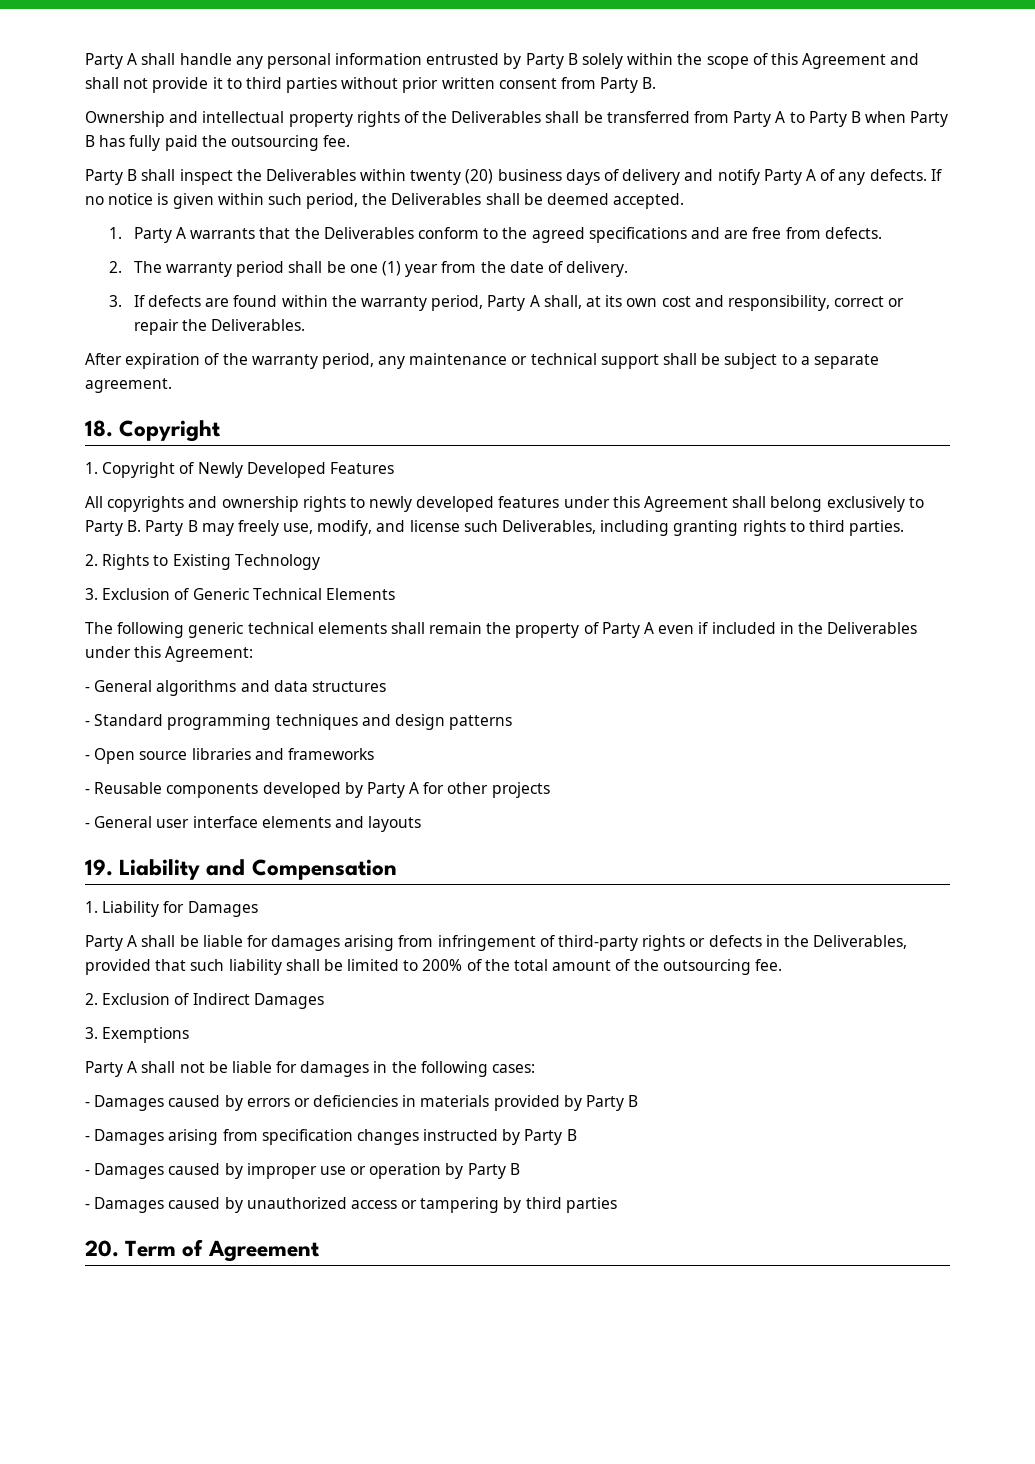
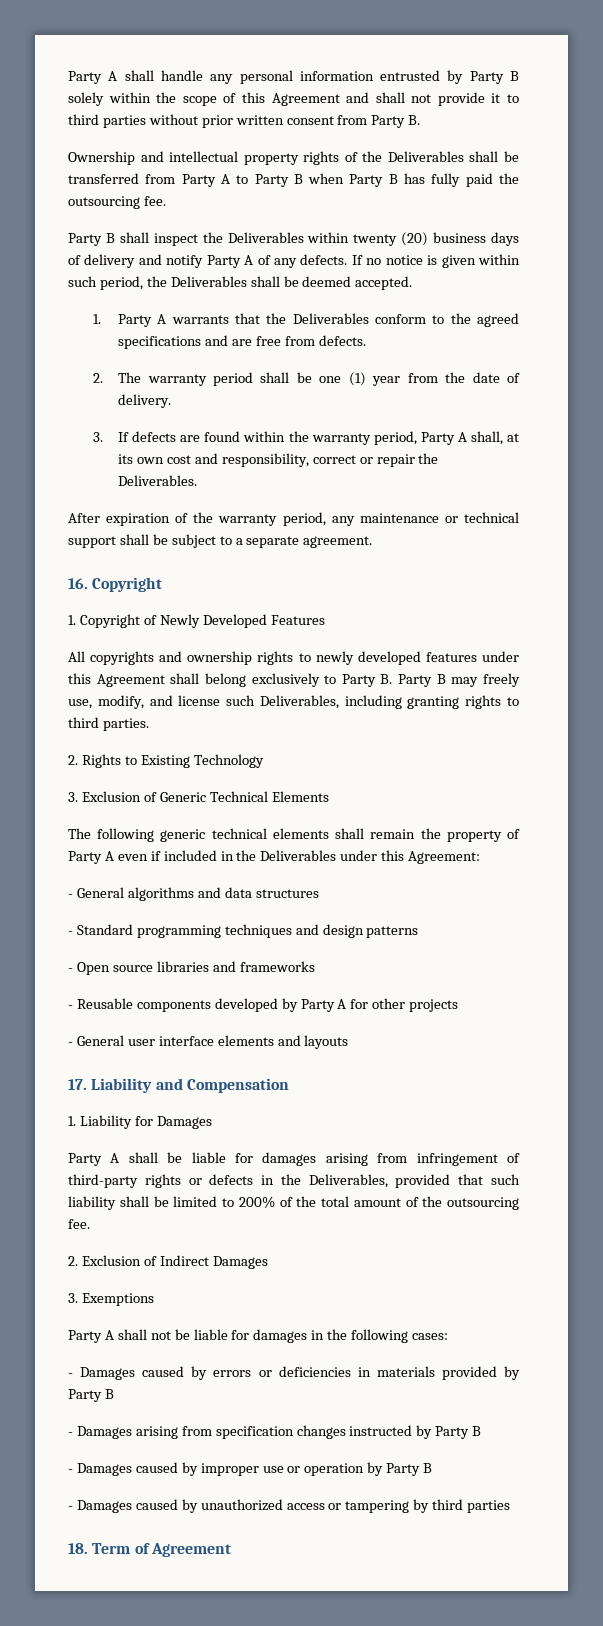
- 18. Copyright
+ 16. Copyright
- 19. Liability and Compensation
+ 17. Liability and Compensation
- 20. Term of Agreement
+ 18. Term of Agreement

